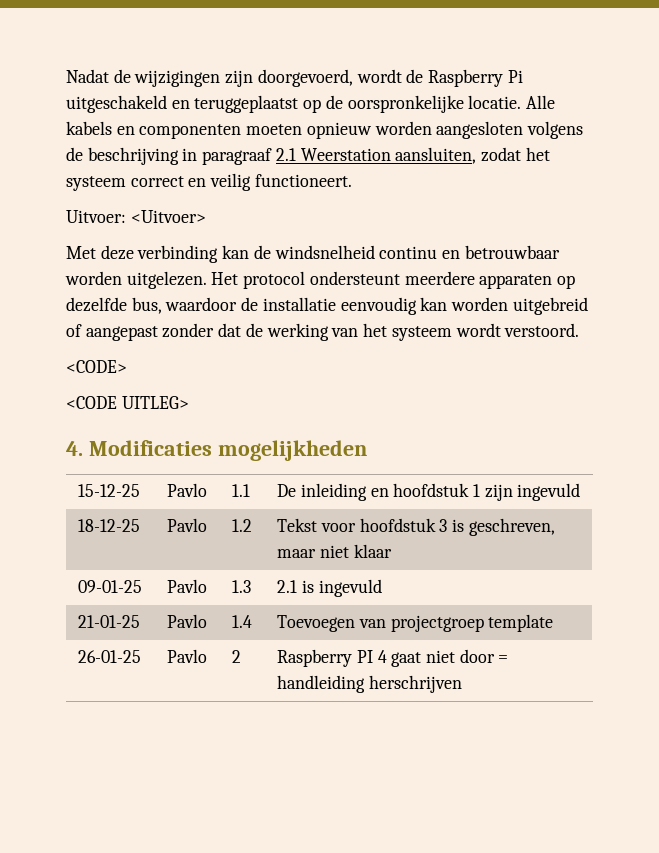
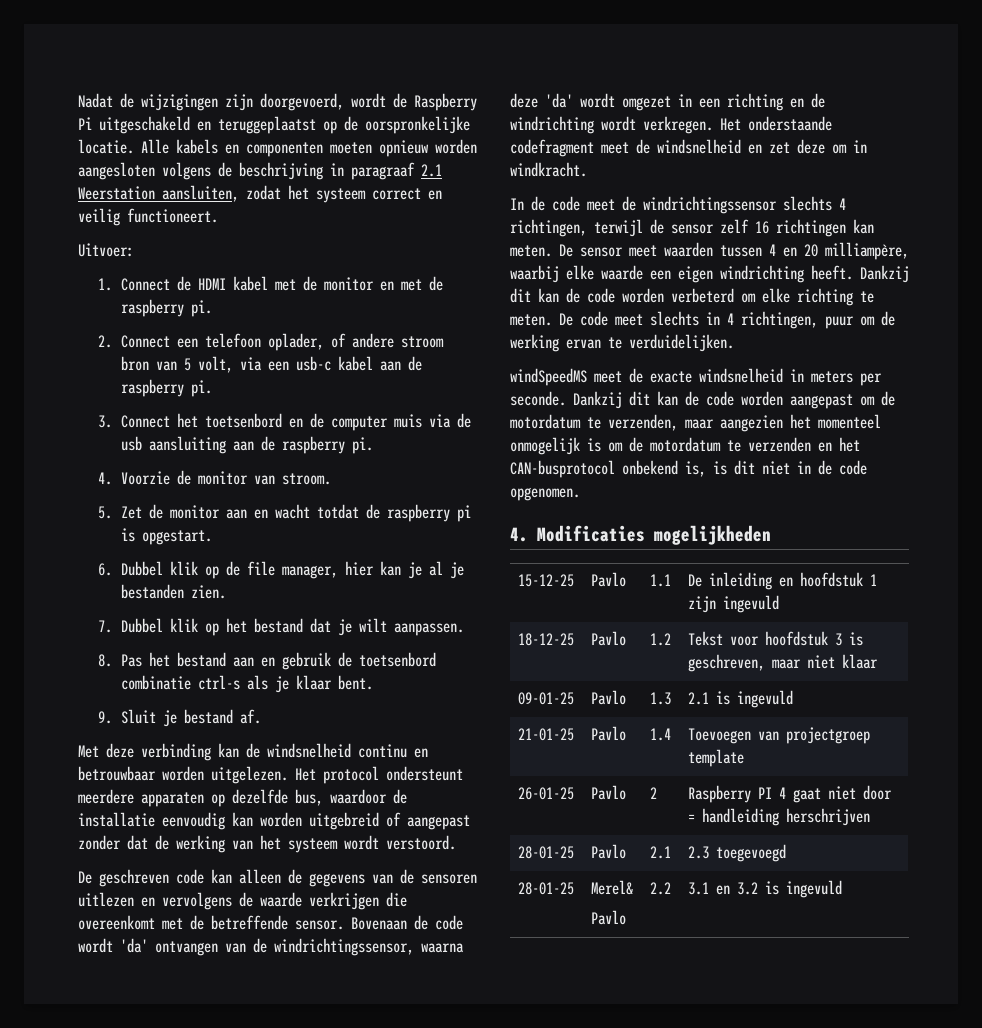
- Uitvoer: <Uitvoer>
+ Uitvoer:
+ 1. Connect de HDMI kabel met de monitor en met de raspberry pi.
+ 2. Connect een telefoon oplader, of andere stroom bron van 5 volt, via een usb-c kabel aan de raspberry pi.
+ 3. Connect het toetsenbord en de computer muis via de usb aansluiting aan de raspberry pi.
+ 4. Voorzie de monitor van stroom.
+ 5. Zet de monitor aan en wacht totdat de raspberry pi is opgestart.
+ 6. Dubbel klik op de file manager, hier kan je al je bestanden zien.
+ 7. Dubbel klik op het bestand dat je wilt aanpassen.
+ 8. Pas het bestand aan en gebruik de toetsenbord combinatie ctrl-s als je klaar bent.
+ 9. Sluit je bestand af.
- <CODE>
- <CODE UITLEG>
+ De geschreven code kan alleen de gegevens van de sensoren uitlezen en vervolgens de waarde verkrijgen die overeenkomt met de betreffende sensor. Bovenaan de code wordt 'da' ontvangen van de windrichtingssensor, waarna deze 'da' wordt omgezet in een richting en de windrichting wordt verkregen. Het onderstaande codefragment meet de windsnelheid en zet deze om in windkracht.
+ In de code meet de windrichtingssensor slechts 4 richtingen, terwijl de sensor zelf 16 richtingen kan meten. De sensor meet waarden tussen 4 en 20 milliampère, waarbij elke waarde een eigen windrichting heeft. Dankzij dit kan de code worden verbeterd om elke richting te meten. De code meet slechts in 4 richtingen, puur om de werking ervan te verduidelijken.
+ windSpeedMS meet de exacte windsnelheid in meters per seconde. Dankzij dit kan de code worden aangepast om de motordatum te verzenden, maar aangezien het momenteel onmogelijk is om de motordatum te verzenden en het CAN-busprotocol onbekend is, is dit niet in de code opgenomen.
+ 28-01-25 | Pavlo | 2.1 | 2.3 toegevoegd
+ 28-01-25 | Merel&
+ Pavlo | 2.2 | 3.1 en 3.2 is ingevuld

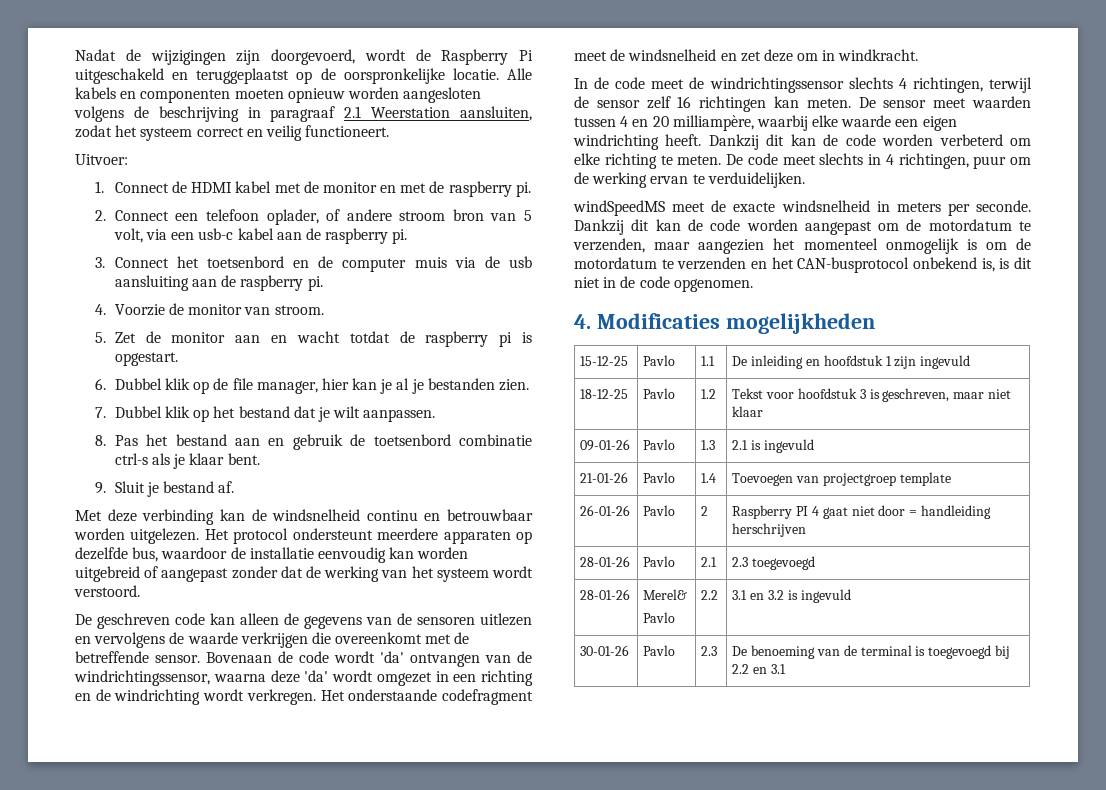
- 09-01-25 | Pavlo | 1.3 | 2.1 is ingevuld
+ 09-01-26 | Pavlo | 1.3 | 2.1 is ingevuld
- 21-01-25 | Pavlo | 1.4 | Toevoegen van projectgroep template
+ 21-01-26 | Pavlo | 1.4 | Toevoegen van projectgroep template
- 26-01-25 | Pavlo | 2 | Raspberry PI 4 gaat niet door = handleiding herschrijven
+ 26-01-26 | Pavlo | 2 | Raspberry PI 4 gaat niet door = handleiding herschrijven
- 28-01-25 | Pavlo | 2.1 | 2.3 toegevoegd
+ 28-01-26 | Pavlo | 2.1 | 2.3 toegevoegd
- 28-01-25 | Merel&
+ 28-01-26 | Merel&
+ 30-01-26 | Pavlo | 2.3 | De benoeming van de terminal is toegevoegd bij 2.2 en 3.1

